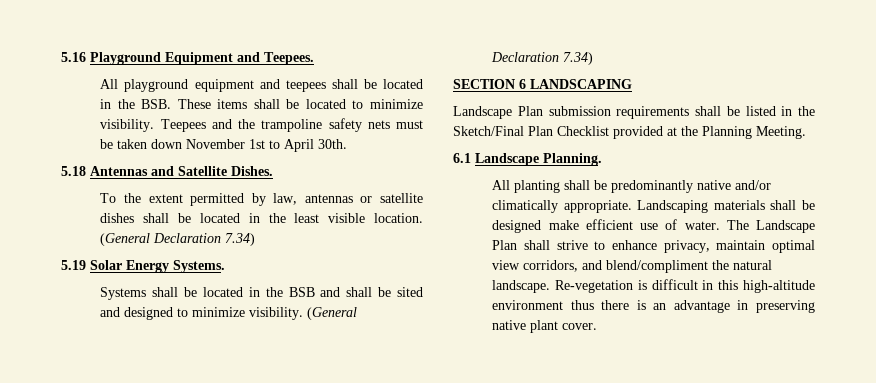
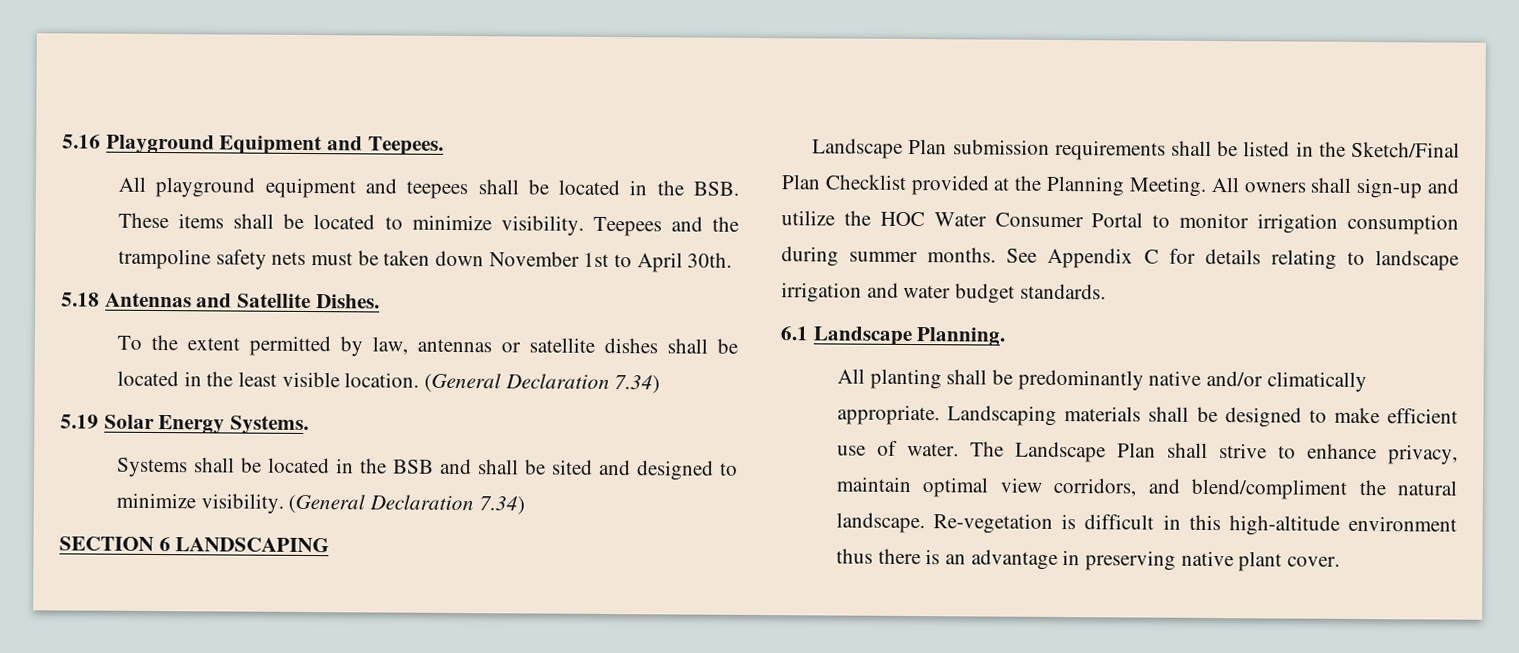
+ All owners shall sign-up and utilize the HOC Water Consumer Portal to monitor irrigation consumption during summer months. See Appendix C for details relating to landscape irrigation and water budget standards.
- Landscaping materials shall be designed make efficient use of water.
+ Landscaping materials shall be designed to make efficient use of water.

